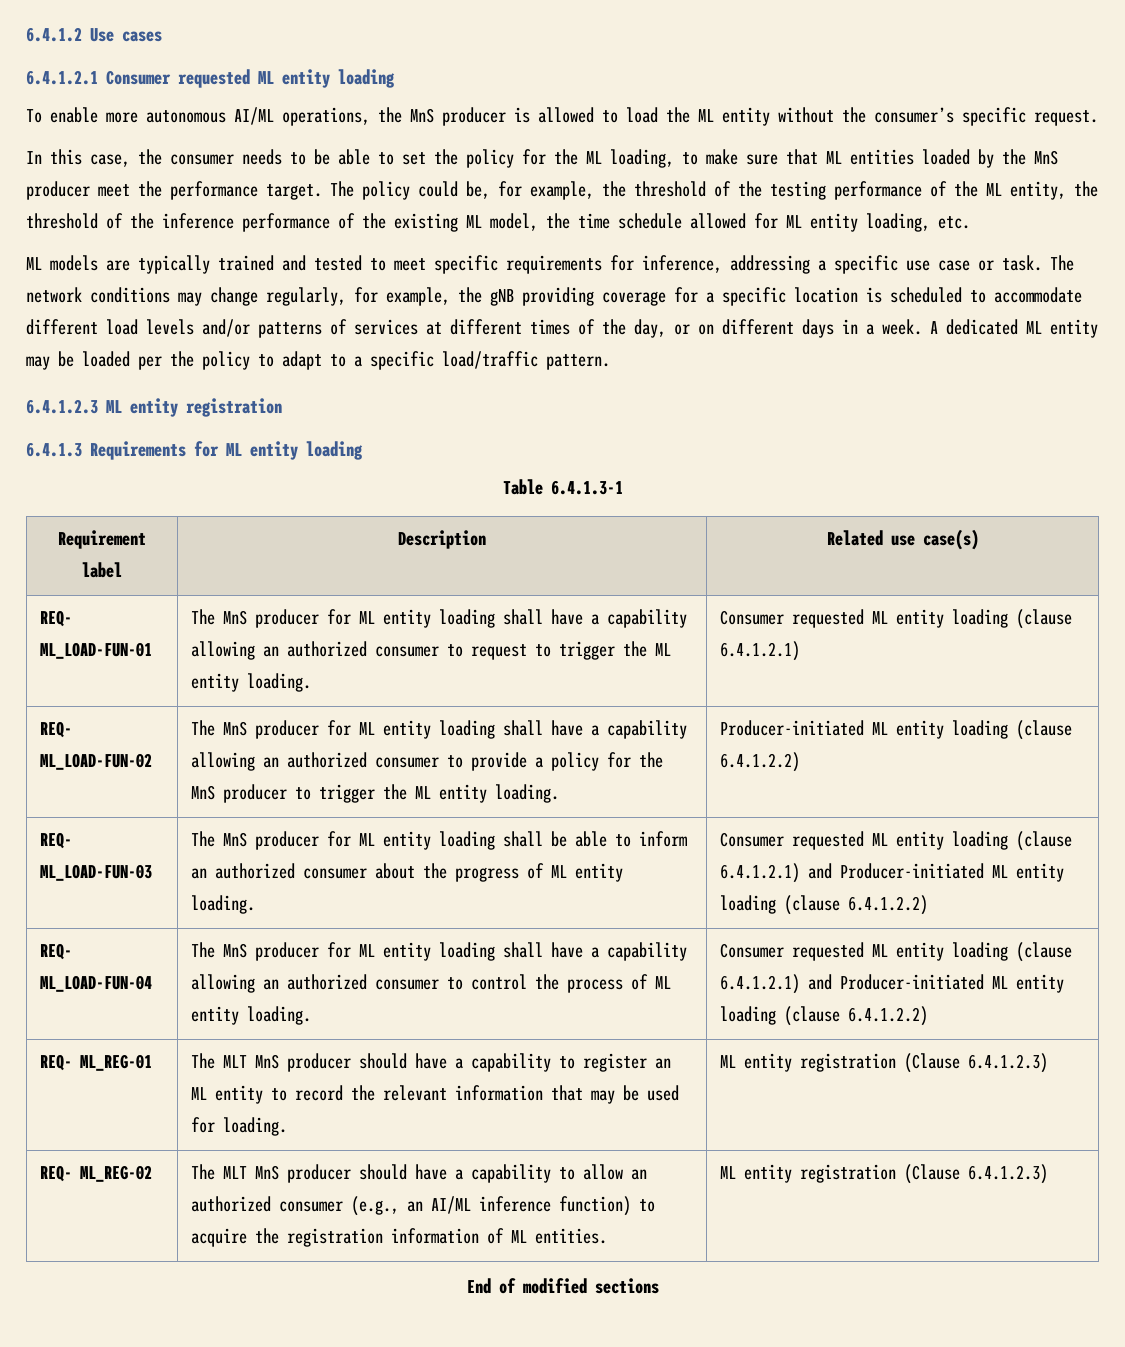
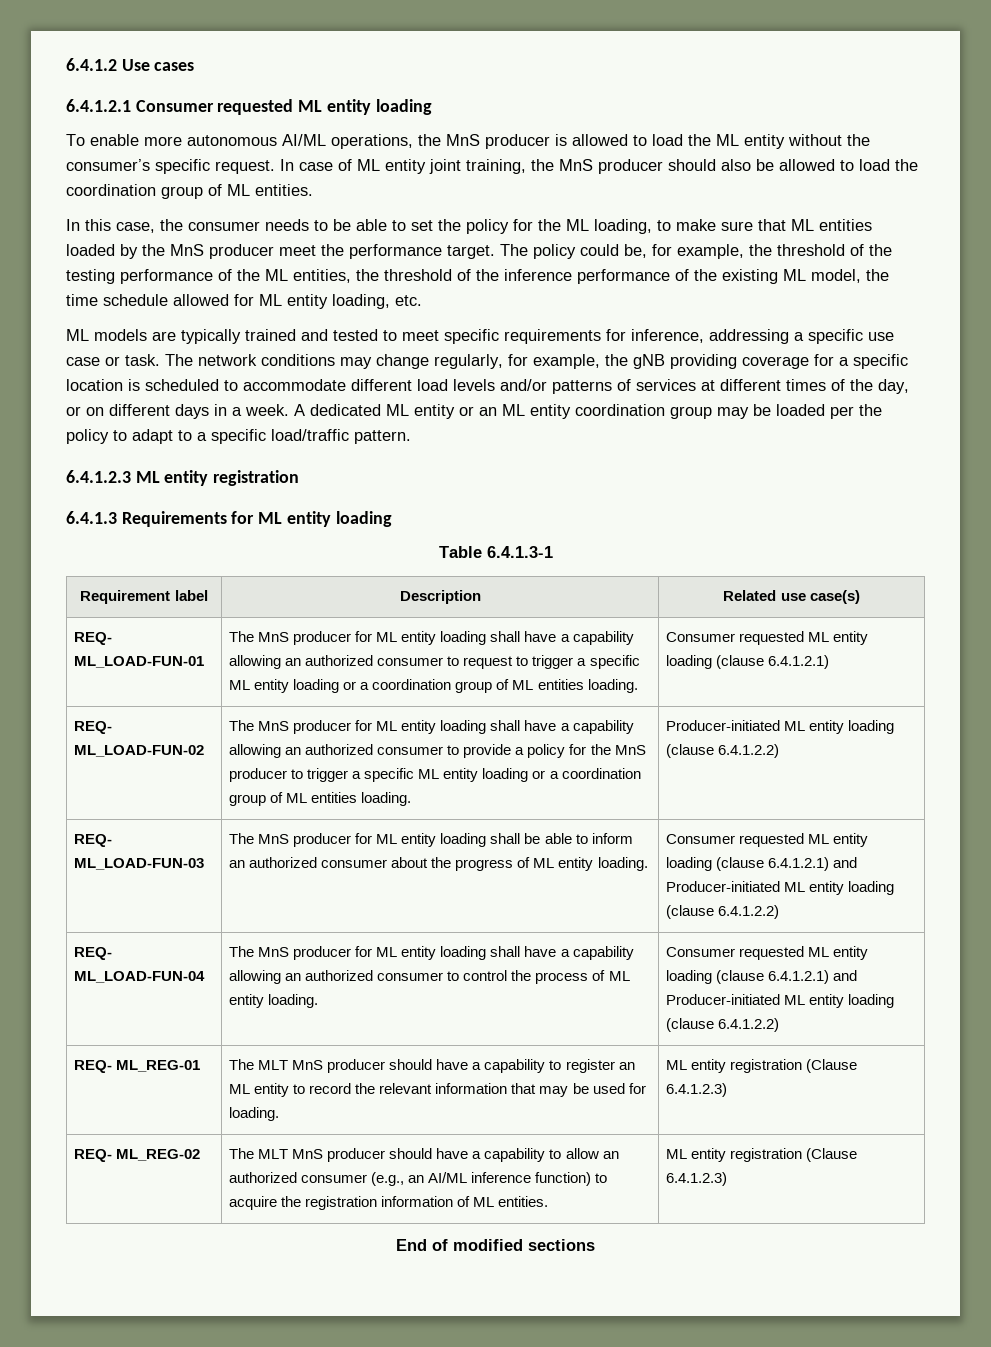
+ In case of ML entity joint training, the MnS producer should also be allowed to load the coordination group of ML entities.
- The policy could be, for example, the threshold of the testing performance of the ML entity, the threshold of the inference performance of the existing ML model, the time schedule allowed for ML entity loading, etc.
+ The policy could be, for example, the threshold of the testing performance of the ML entities, the threshold of the inference performance of the existing ML model, the time schedule allowed for ML entity loading, etc.
- A dedicated ML entity may be loaded per the policy to adapt to a specific load/traffic pattern.
+ A dedicated ML entity or an ML entity coordination group may be loaded per the policy to adapt to a specific load/traffic pattern.
- The MnS producer for ML entity loading shall have a capability allowing an authorized consumer to request to trigger the ML entity loading.
+ The MnS producer for ML entity loading shall have a capability allowing an authorized consumer to request to trigger a specific ML entity loading or a coordination group of ML entities loading.
- The MnS producer for ML entity loading shall have a capability allowing an authorized consumer to provide a policy for the MnS producer to trigger the ML entity loading.
+ The MnS producer for ML entity loading shall have a capability allowing an authorized consumer to provide a policy for the MnS producer to trigger a specific ML entity loading or a coordination group of ML entities loading.

